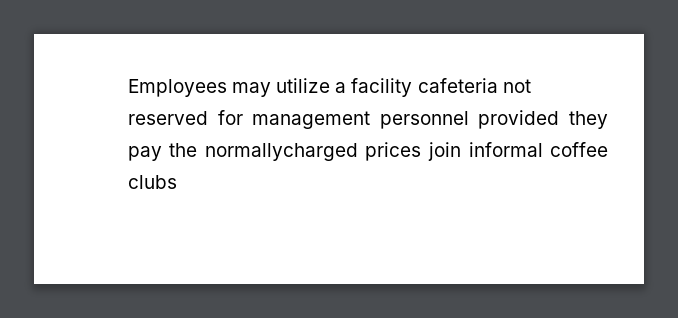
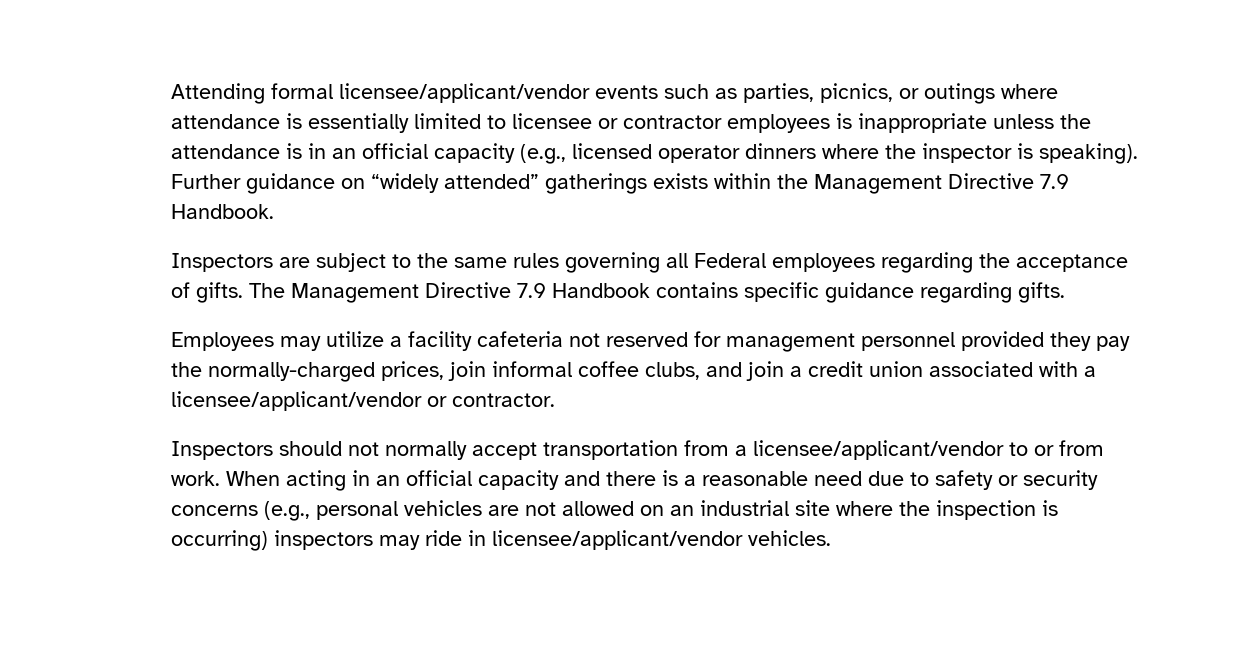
+ Attending formal licensee/applicant/vendor events such as parties, picnics, or outings where attendance is essentially limited to licensee or contractor employees is inappropriate unless the attendance is in an official capacity (e.g., licensed operator dinners where the inspector is speaking). Further guidance on “widely attended” gatherings exists within the Management Directive 7.9 Handbook.
+ Inspectors are subject to the same rules governing all Federal employees regarding the acceptance of gifts. The Management Directive 7.9 Handbook contains specific guidance regarding gifts.
- Employees may utilize a facility cafeteria not reserved for management personnel provided they pay the normallycharged prices join informal coffee clubs
+ Employees may utilize a facility cafeteria not reserved for management personnel provided they pay the normally-charged prices, join informal coffee clubs, and join a credit union associated with a licensee/applicant/vendor or contractor.
+ Inspectors should not normally accept transportation from a licensee/applicant/vendor to or from work. When acting in an official capacity and there is a reasonable need due to safety or security concerns (e.g., personal vehicles are not allowed on an industrial site where the inspection is occurring) inspectors may ride in licensee/applicant/vendor vehicles.

